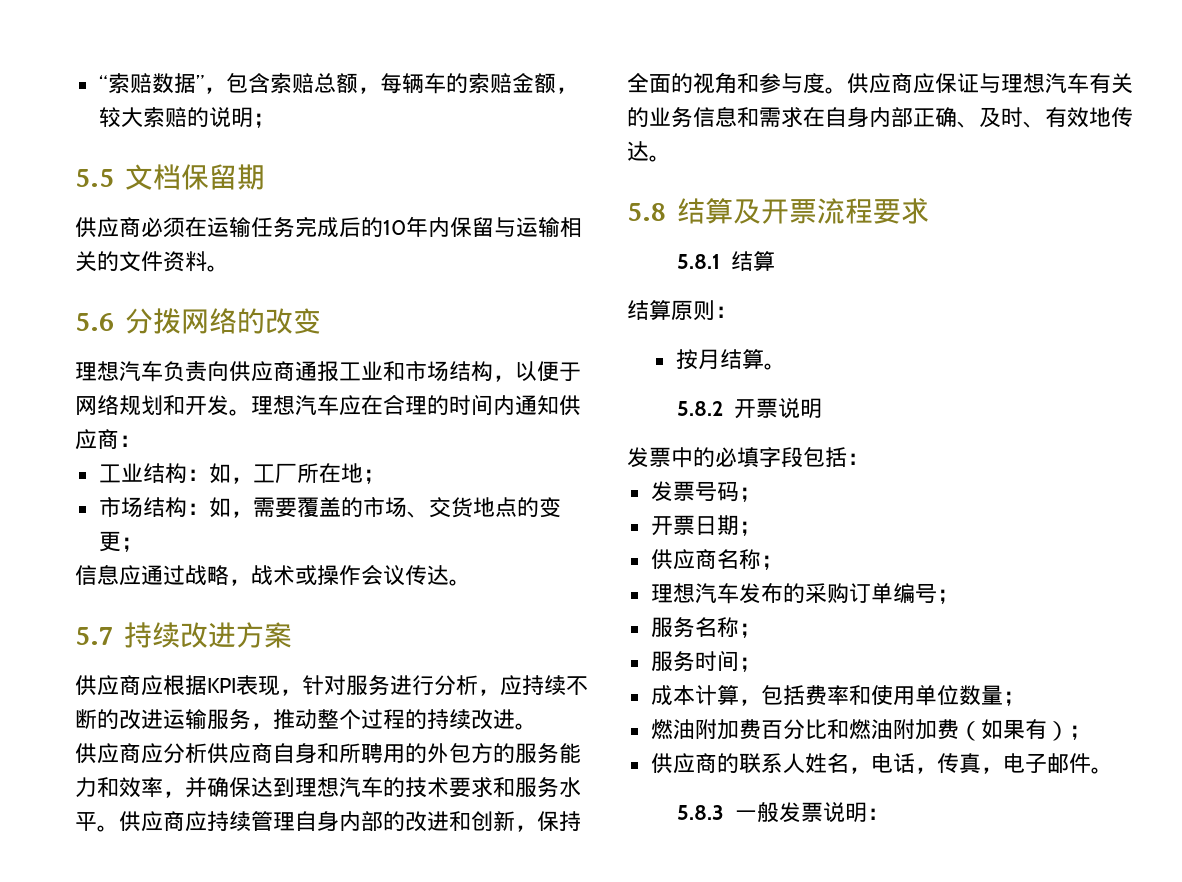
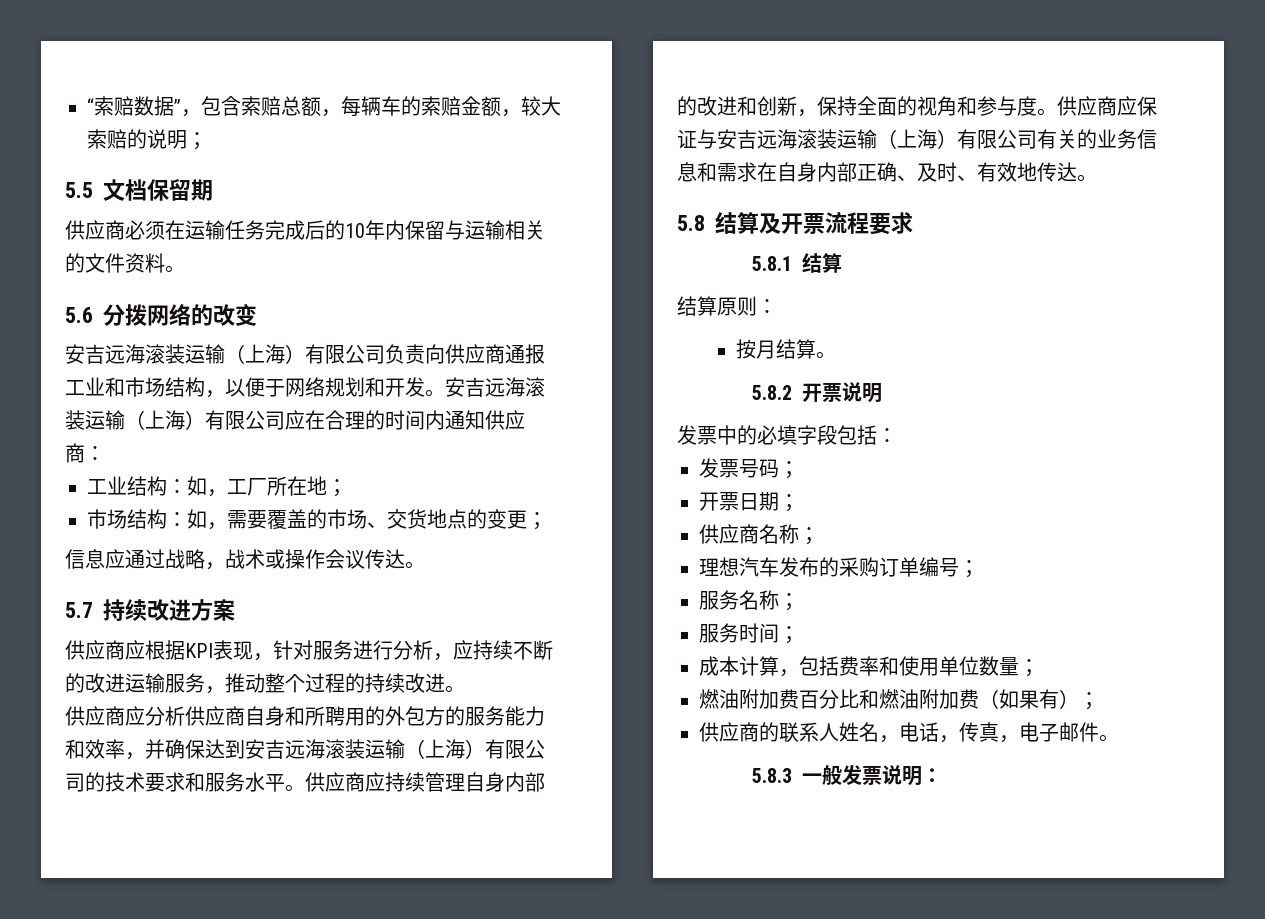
- 理想汽车负责向供应商通报工业和市场结构，以便于网络规划和开发。
+ 安吉远海滚装运输（上海）有限公司负责向供应商通报工业和市场结构，以便于网络规划和开发。
- 理想汽车应在合理的时间内通知供应商：
+ 安吉远海滚装运输（上海）有限公司应在合理的时间内通知供应商：
- 供应商应分析供应商自身和所聘用的外包方的服务能力和效率，并确保达到理想汽车的技术要求和服务水平。
+ 供应商应分析供应商自身和所聘用的外包方的服务能力和效率，并确保达到安吉远海滚装运输（上海）有限公司的技术要求和服务水平。
- 供应商应保证与理想汽车有关的业务信息和需求在自身内部正确、及时、有效地传达。
+ 供应商应保证与安吉远海滚装运输（上海）有限公司有关的业务信息和需求在自身内部正确、及时、有效地传达。

